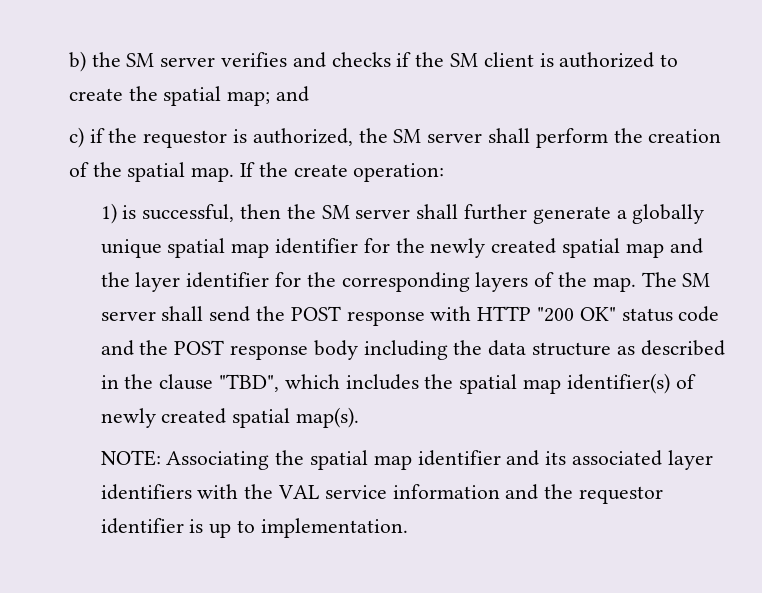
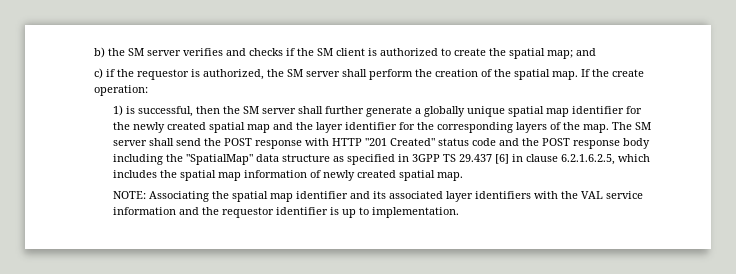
- The SM server shall send the POST response with HTTP "200 OK" status code and the POST response body including the data structure as described in the clause "TBD", which includes the spatial map identifier(s) of newly created spatial map(s).
+ The SM server shall send the POST response with HTTP "201 Created" status code and the POST response body including the "SpatialMap" data structure as specified in 3GPP TS 29.437 [6] in clause 6.2.1.6.2.5, which includes the spatial map information of newly created spatial map.

